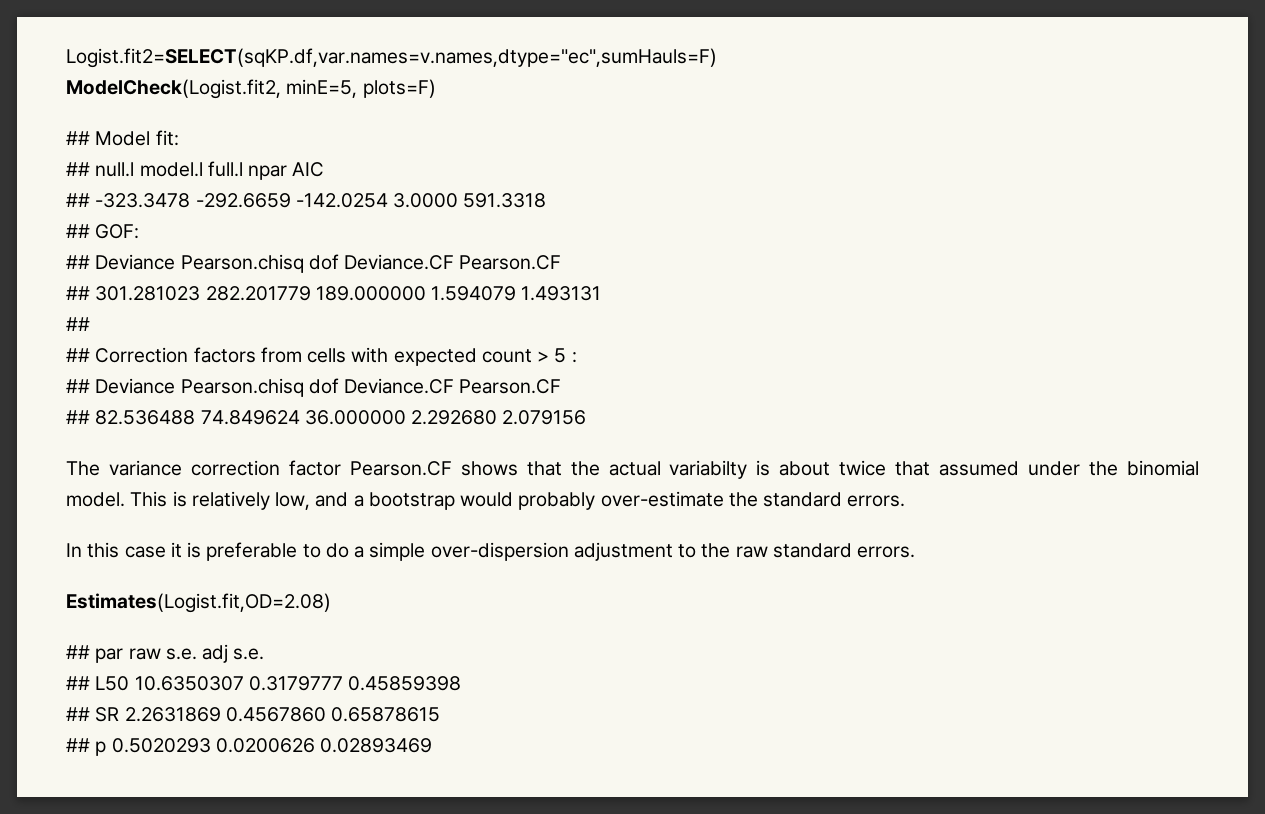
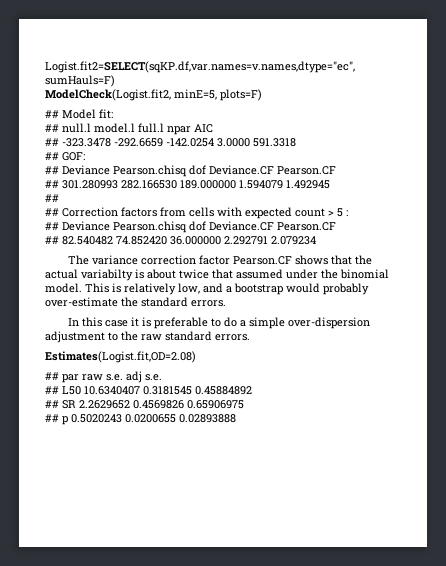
- ## 301.281023 282.201779 189.000000 1.594079 1.493131
+ ## 301.280993 282.166530 189.000000 1.594079 1.492945
- ## 82.536488 74.849624 36.000000 2.292680 2.079156
+ ## 82.540482 74.852420 36.000000 2.292791 2.079234
- ## L50 10.6350307 0.3179777 0.45859398
+ ## L50 10.6340407 0.3181545 0.45884892
- ## SR 2.2631869 0.4567860 0.65878615
+ ## SR 2.2629652 0.4569826 0.65906975
- ## p 0.5020293 0.0200626 0.02893469
+ ## p 0.5020243 0.0200655 0.02893888

